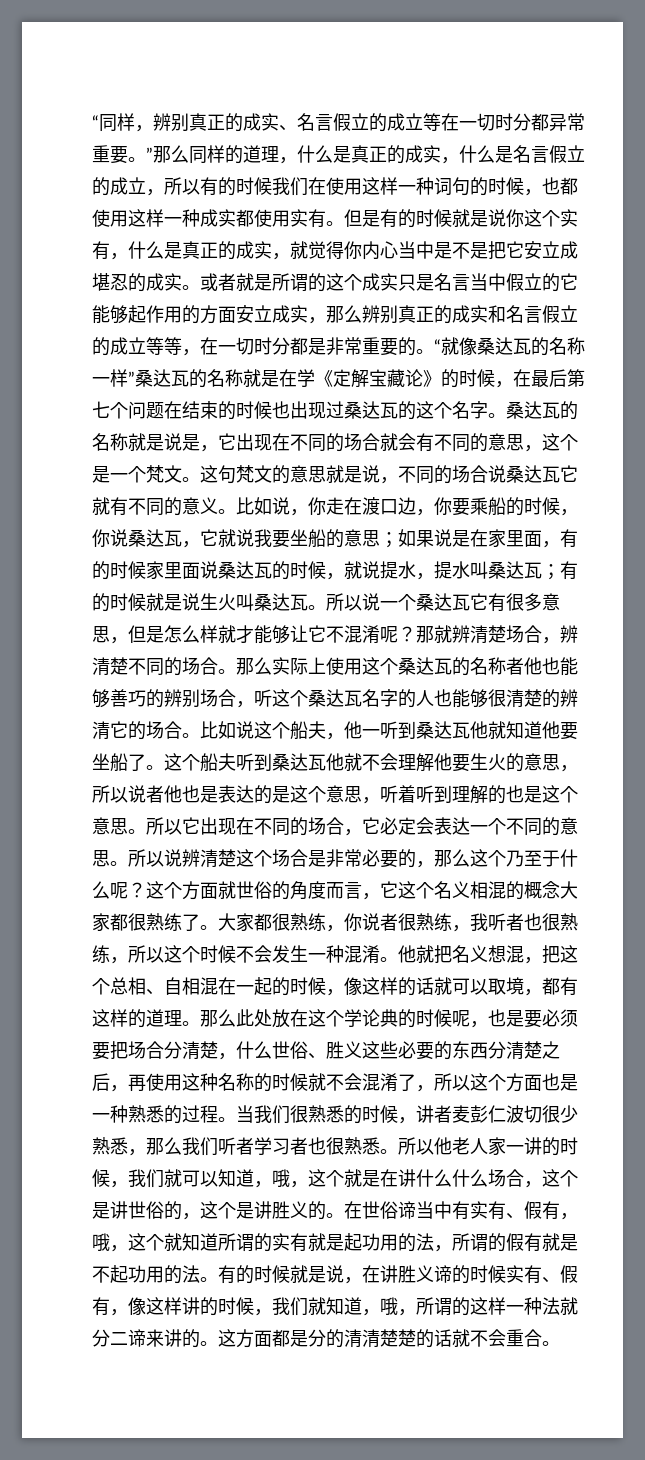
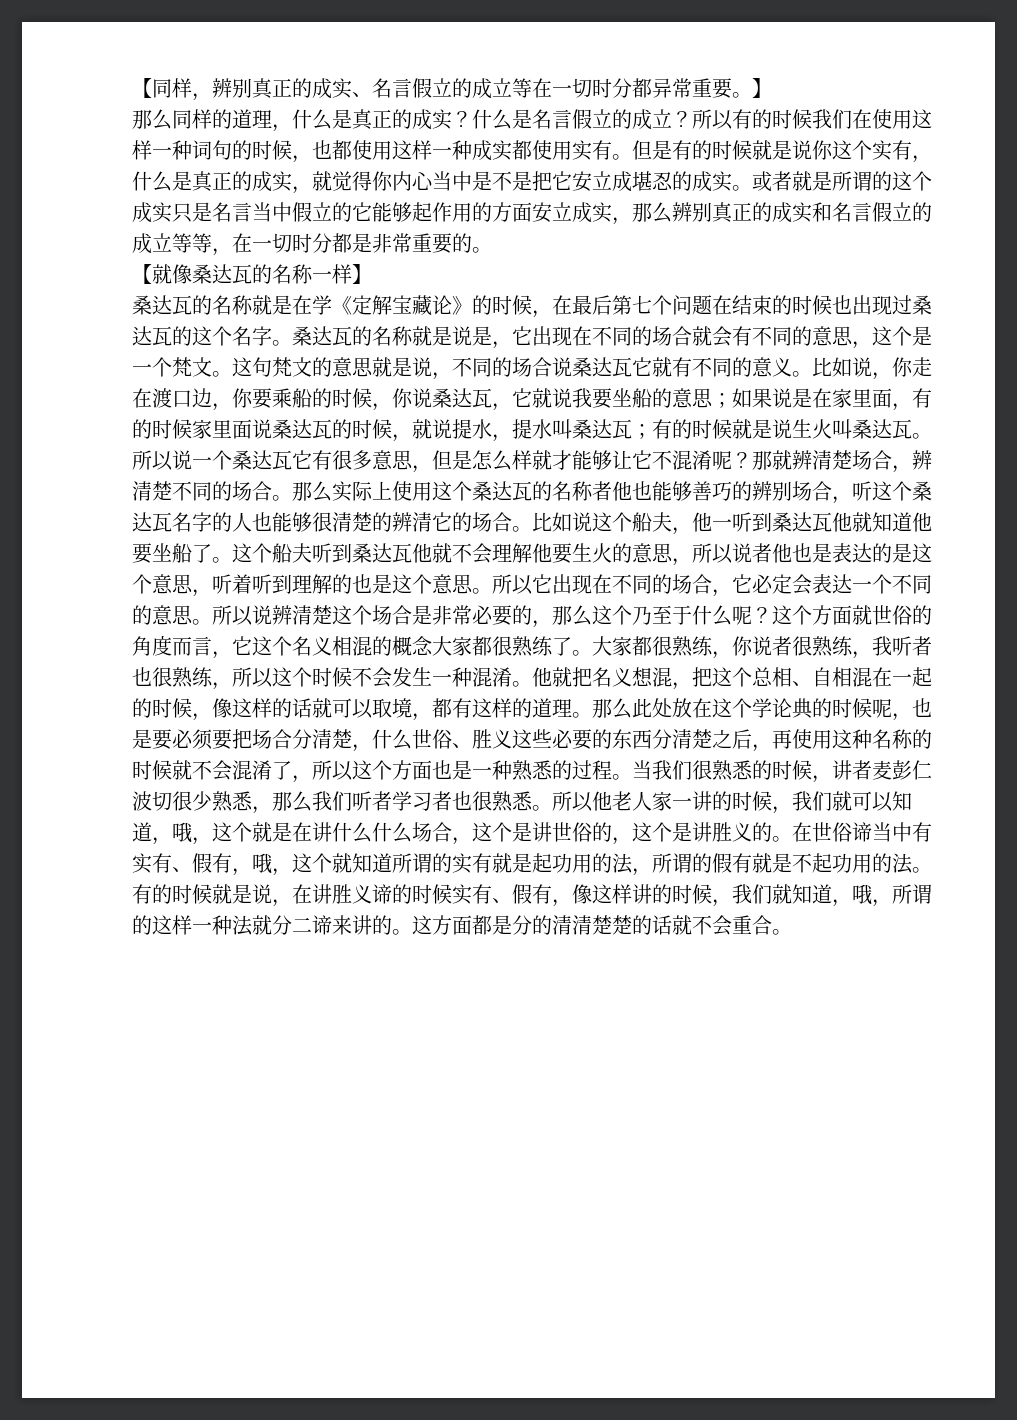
- “同样，辨别真正的成实、名言假立的成立等在一切时分都异常重要。”那么同样的道理，什么是真正的成实，什么是名言假立的成立，所以有的时候我们在使用这样一种词句的时候，也都使用这样一种成实都使用实有。
+ 【同样，辨别真正的成实、名言假立的成立等在一切时分都异常重要。】
+ 那么同样的道理，什么是真正的成实？什么是名言假立的成立？所以有的时候我们在使用这样一种词句的时候，也都使用这样一种成实都使用实有。
- 或者就是所谓的这个成实只是名言当中假立的它能够起作用的方面安立成实，那么辨别真正的成实和名言假立的成立等等，在一切时分都是非常重要的。“就像桑达瓦的名称一样”桑达瓦的名称就是在学《定解宝藏论》的时候，在最后第七个问题在结束的时候也出现过桑达瓦的这个名字。
+ 或者就是所谓的这个成实只是名言当中假立的它能够起作用的方面安立成实，那么辨别真正的成实和名言假立的成立等等，在一切时分都是非常重要的。
+ 【就像桑达瓦的名称一样】
+ 桑达瓦的名称就是在学《定解宝藏论》的时候，在最后第七个问题在结束的时候也出现过桑达瓦的这个名字。

